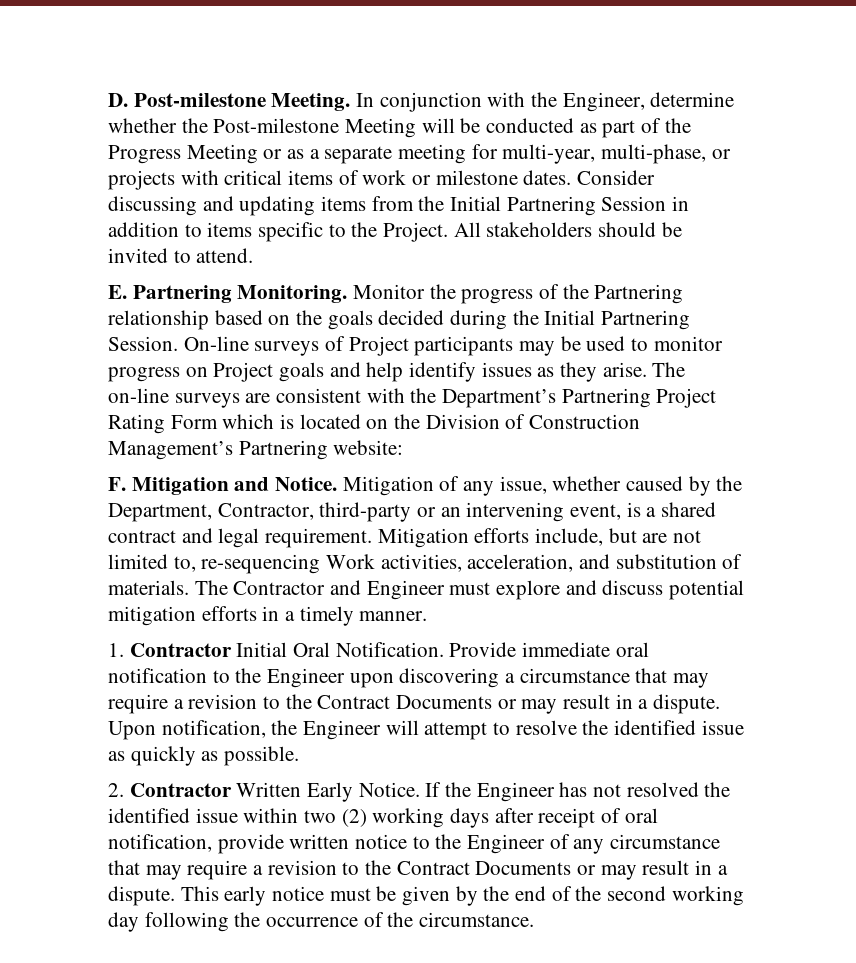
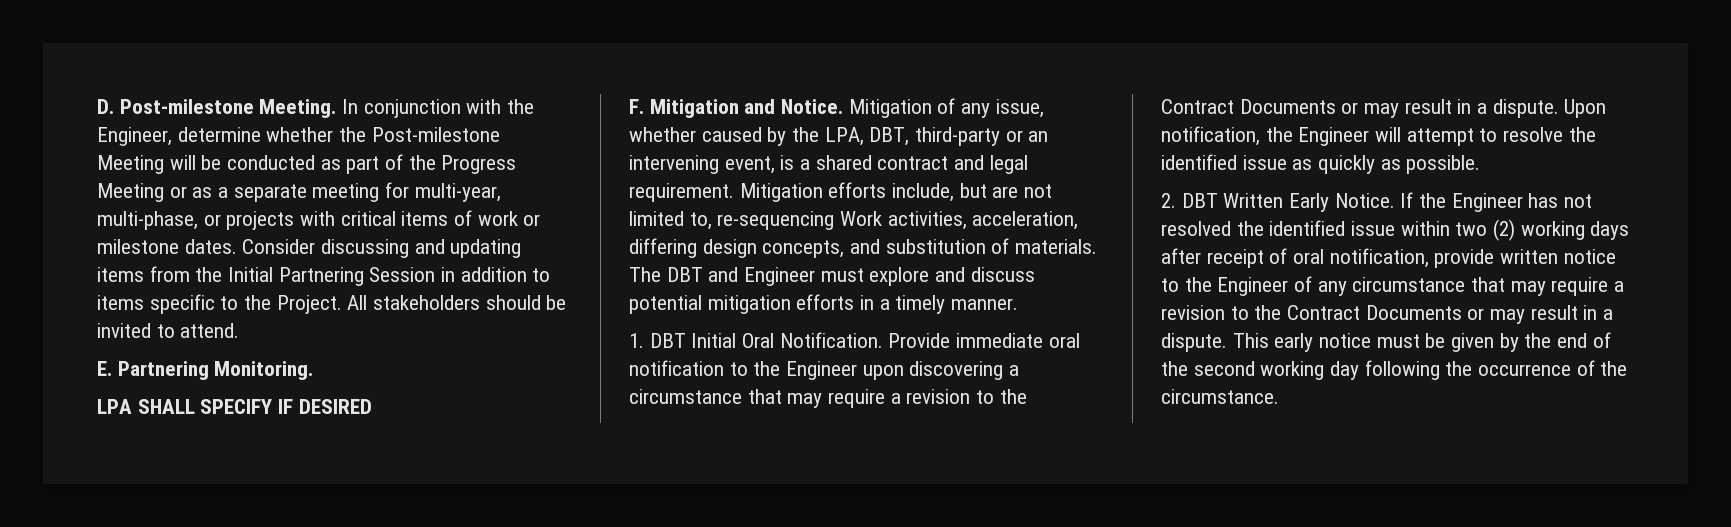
- E. Partnering Monitoring. Monitor the progress of the Partnering relationship based on the goals decided during the Initial Partnering Session. On-line surveys of Project participants may be used to monitor progress on Project goals and help identify issues as they arise. The on-line surveys are consistent with the Department’s Partnering Project Rating Form which is located on the Division of Construction Management’s Partnering website:
+ E. Partnering Monitoring.
+ LPA SHALL SPECIFY IF DESIRED
- Mitigation of any issue, whether caused by the Department, Contractor, third-party or an intervening event, is a shared contract and legal requirement.
+ Mitigation of any issue, whether caused by the LPA, DBT, third-party or an intervening event, is a shared contract and legal requirement.
- Mitigation efforts include, but are not limited to, re-sequencing Work activities, acceleration, and substitution of materials.
+ Mitigation efforts include, but are not limited to, re-sequencing Work activities, acceleration, differing design concepts, and substitution of materials.
- The Contractor and Engineer must explore and discuss potential mitigation efforts in a timely manner.
+ The DBT and Engineer must explore and discuss potential mitigation efforts in a timely manner.
- 1. Contractor Initial Oral Notification.
+ 1. DBT Initial Oral Notification.
- 2. Contractor Written Early Notice.
+ 2. DBT Written Early Notice.

